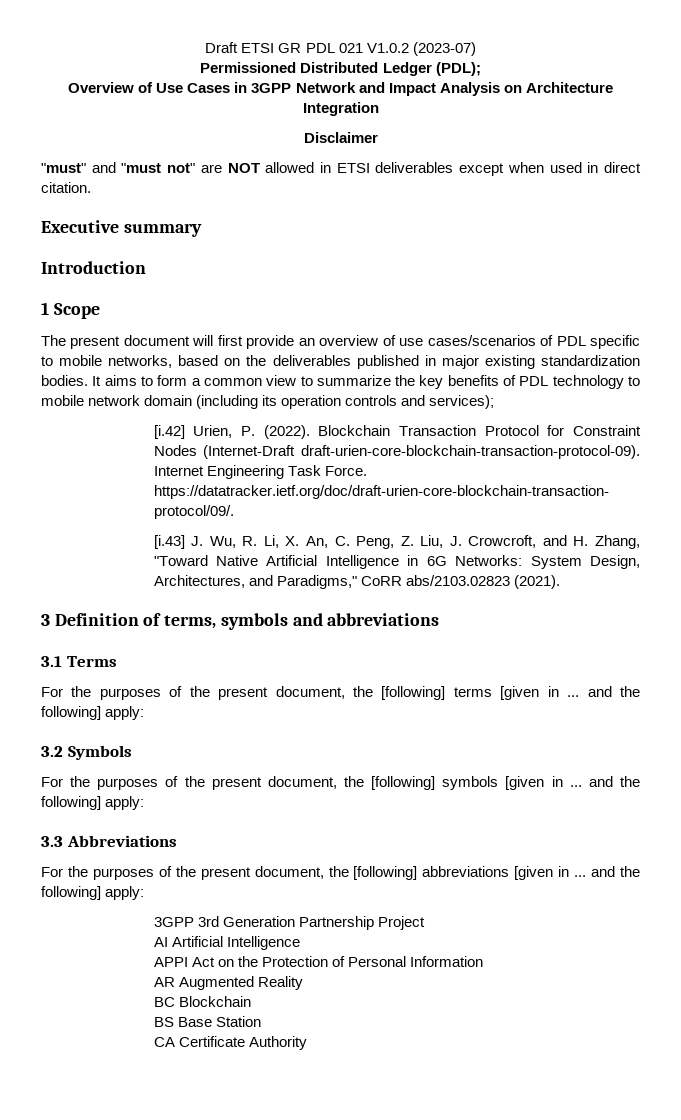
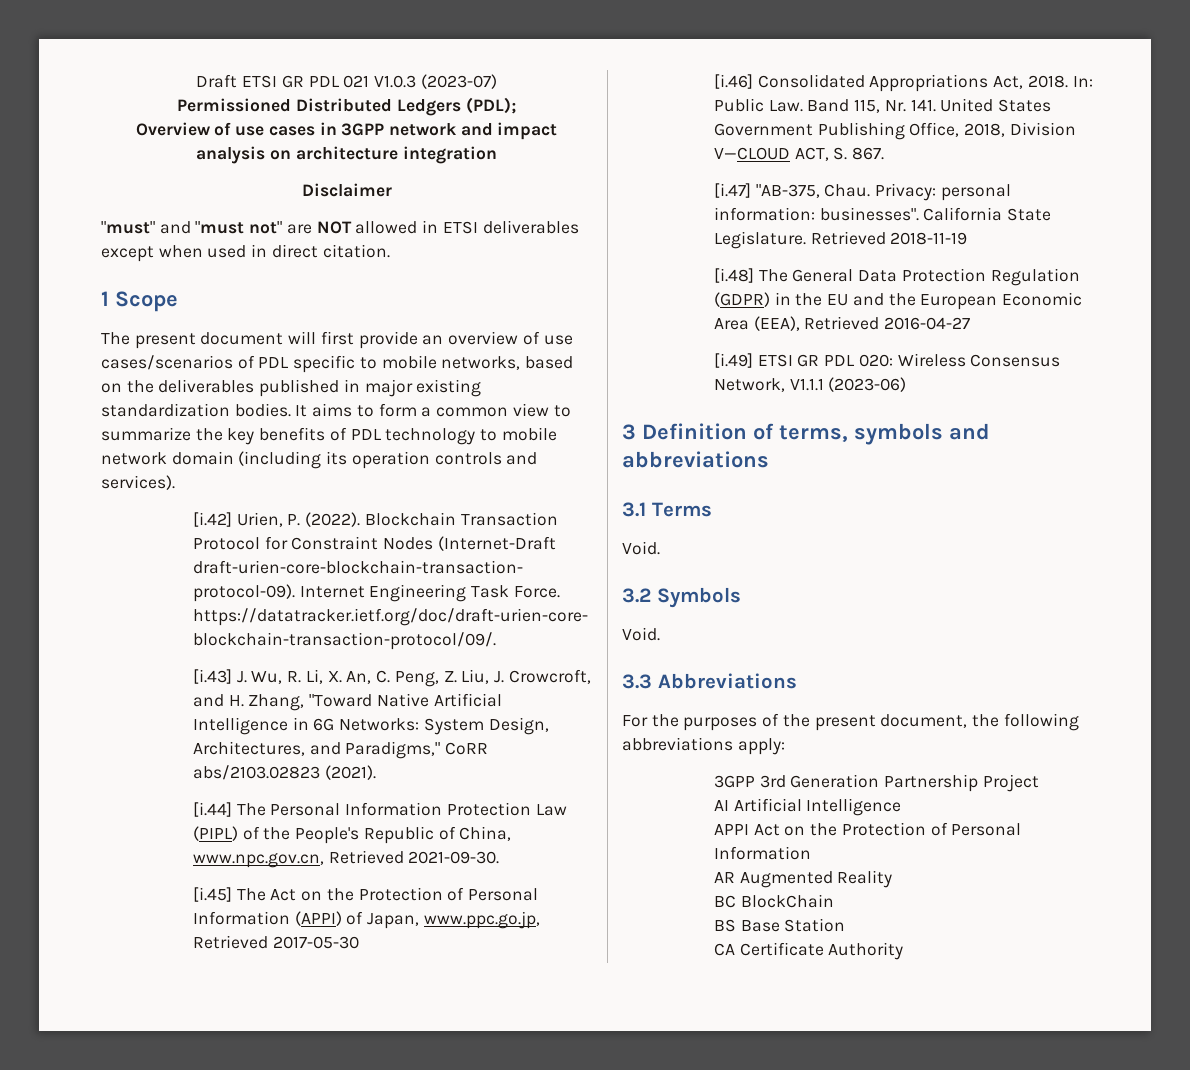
- Draft ETSI GR PDL 021 V1.0.2 (2023-07)
+ Draft ETSI GR PDL 021 V1.0.3 (2023-07)
- Permissioned Distributed Ledger (PDL);
+ Permissioned Distributed Ledgers (PDL);
- Overview of Use Cases in 3GPP Network and Impact Analysis on Architecture Integration
+ Overview of use cases in 3GPP network and impact analysis on architecture integration
- Executive summary
- Introduction
- It aims to form a common view to summarize the key benefits of PDL technology to mobile network domain (including its operation controls and services);
+ It aims to form a common view to summarize the key benefits of PDL technology to mobile network domain (including its operation controls and services).
+ [i.44] The Personal Information Protection Law (PIPL) of the People's Republic of China, www.npc.gov.cn, Retrieved 2021-09-30.
+ [i.45] The Act on the Protection of Personal Information (APPI) of Japan, www.ppc.go.jp, Retrieved 2017-05-30
+ [i.46] Consolidated Appropriations Act, 2018. In: Public Law. Band 115, Nr. 141. United States Government Publishing Office, 2018, Division V—CLOUD ACT, S. 867.
+ [i.47] "AB-375, Chau. Privacy: personal information: businesses". California State Legislature. Retrieved 2018-11-19
+ [i.48] The General Data Protection Regulation (GDPR) in the EU and the European Economic Area (EEA), Retrieved 2016-04-27
+ [i.49] ETSI GR PDL 020: Wireless Consensus Network, V1.1.1 (2023-06)
  3.1 Terms
- For the purposes of the present document, the [following] terms [given in ... and the following] apply:
+ Void.
  3.2 Symbols
- For the purposes of the present document, the [following] symbols [given in ... and the following] apply:
+ Void.
- For the purposes of the present document, the [following] abbreviations [given in ... and the following] apply:
+ For the purposes of the present document, the following abbreviations apply:
- BC Blockchain
+ BC BlockChain

